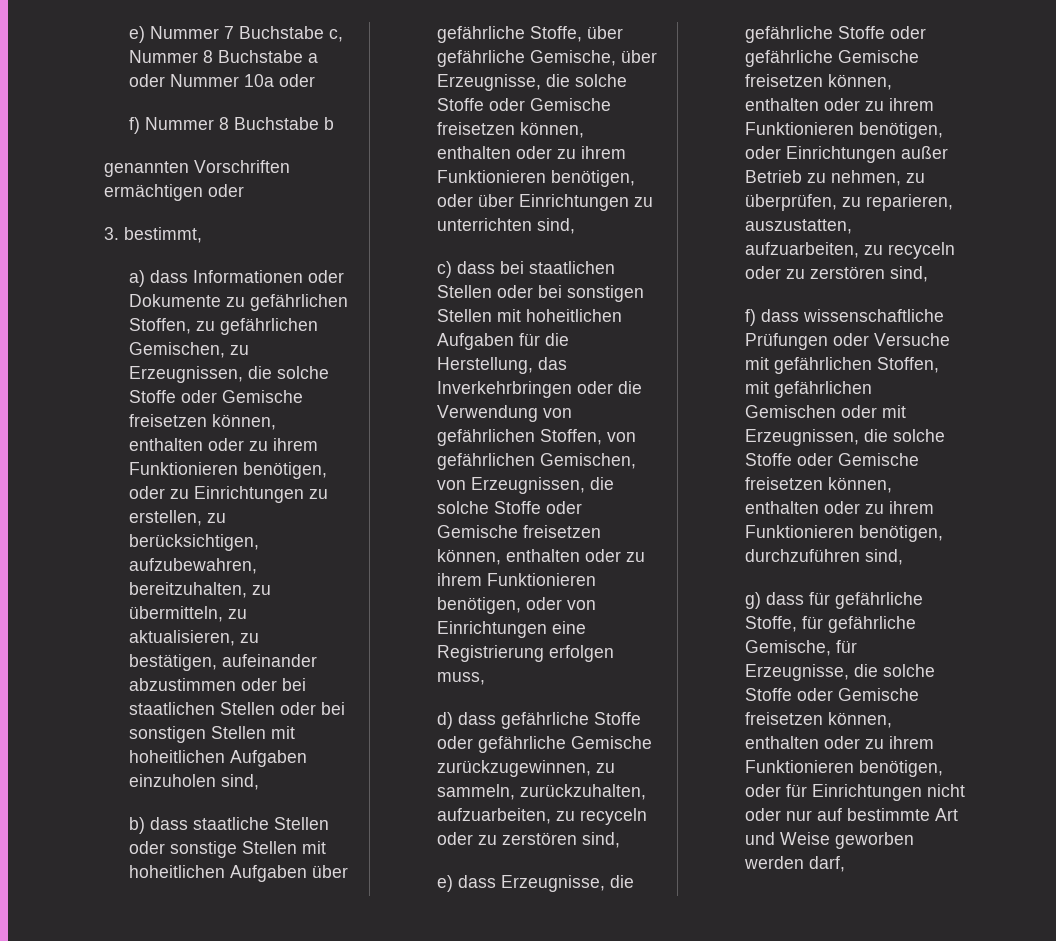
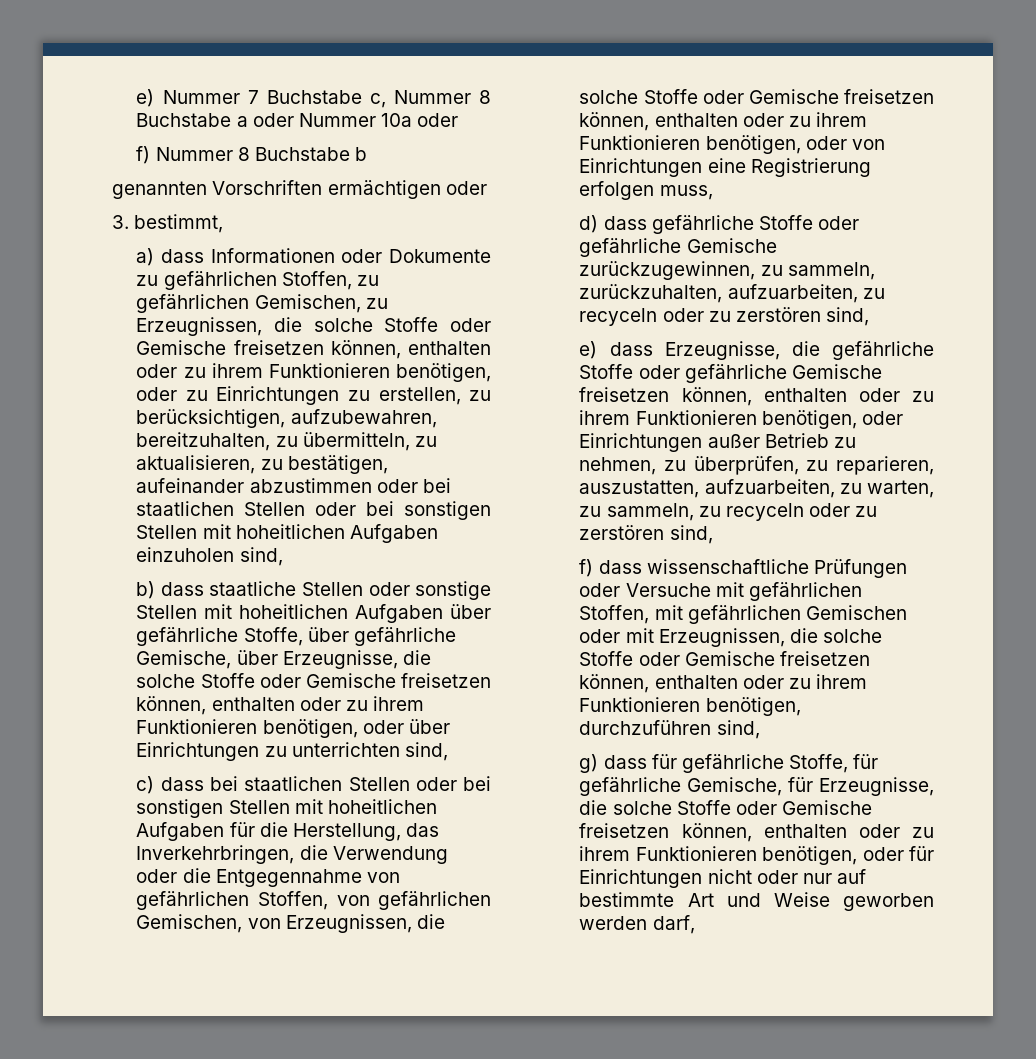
- c) dass bei staatlichen Stellen oder bei sonstigen Stellen mit hoheitlichen Aufgaben für die Herstellung, das Inverkehrbringen oder die Verwendung von gefährlichen Stoffen, von gefährlichen Gemischen, von Erzeugnissen, die solche Stoffe oder Gemische freisetzen können, enthalten oder zu ihrem Funktionieren benötigen, oder von Einrichtungen eine Registrierung erfolgen muss,
+ c) dass bei staatlichen Stellen oder bei sonstigen Stellen mit hoheitlichen Aufgaben für die Herstellung, das Inverkehrbringen, die Verwendung oder die Entgegennahme von gefährlichen Stoffen, von gefährlichen Gemischen, von Erzeugnissen, die solche Stoffe oder Gemische freisetzen können, enthalten oder zu ihrem Funktionieren benötigen, oder von Einrichtungen eine Registrierung erfolgen muss,
- e) dass Erzeugnisse, die gefährliche Stoffe oder gefährliche Gemische freisetzen können, enthalten oder zu ihrem Funktionieren benötigen, oder Einrichtungen außer Betrieb zu nehmen, zu überprüfen, zu reparieren, auszustatten, aufzuarbeiten, zu recyceln oder zu zerstören sind,
+ e) dass Erzeugnisse, die gefährliche Stoffe oder gefährliche Gemische freisetzen können, enthalten oder zu ihrem Funktionieren benötigen, oder Einrichtungen außer Betrieb zu nehmen, zu überprüfen, zu reparieren, auszustatten, aufzuarbeiten, zu warten, zu sammeln, zu recyceln oder zu zerstören sind,

